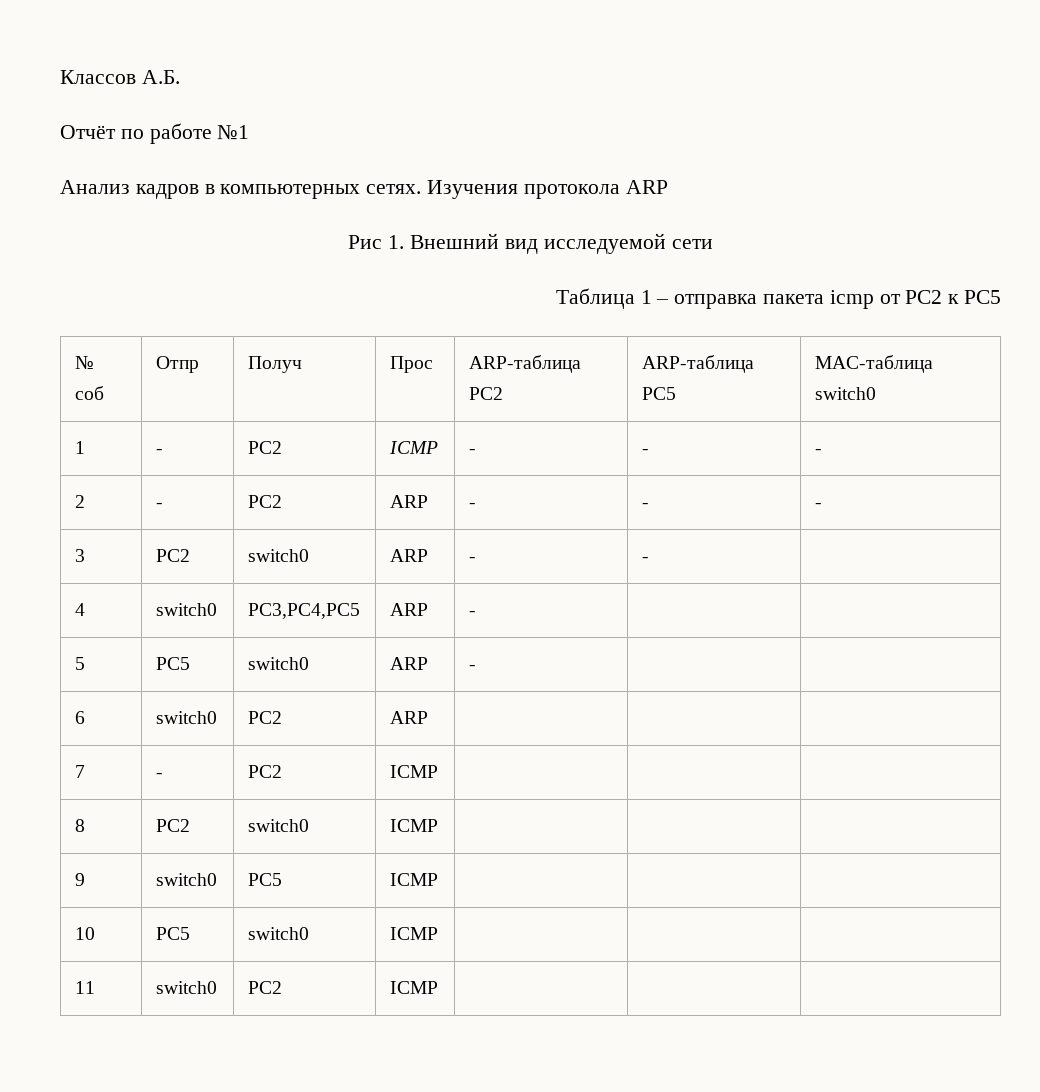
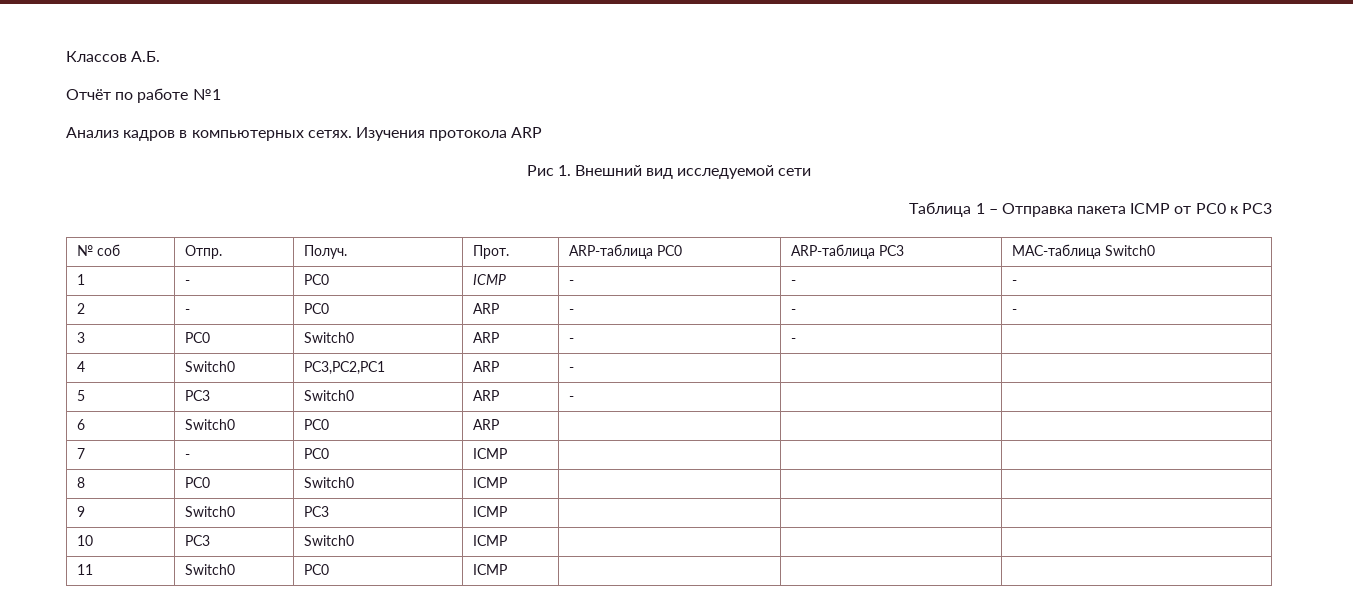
- Таблица 1 – отправка пакета icmp от PC2 к PC5
+ Таблица 1 – Отправка пакета ICMP от PC0 к PC3
- № соб | Отпр | Получ | Прос | ARP-таблица PC2 | ARP-таблица PC5 | MAC-таблица switch0
+ № соб | Отпр. | Получ. | Прот. | ARP-таблица PC0 | ARP-таблица PC3 | MAC-таблица Switch0
- 1 | - | PC2 | ICMP | - | - | -
+ 1 | - | PC0 | ICMP | - | - | -
- 2 | - | PC2 | ARP | - | - | -
+ 2 | - | PC0 | ARP | - | - | -
- 3 | PC2 | switch0 | ARP | - | - |
+ 3 | PC0 | Switch0 | ARP | - | - |
- 4 | switch0 | PC3,PC4,PC5 | ARP | - | |
+ 4 | Switch0 | PC3,PC2,PC1 | ARP | - | |
- 5 | PC5 | switch0 | ARP | - | |
+ 5 | PC3 | Switch0 | ARP | - | |
- 6 | switch0 | PC2 | ARP | | |
+ 6 | Switch0 | PC0 | ARP | | |
- 7 | - | PC2 | ICMP | | |
+ 7 | - | PC0 | ICMP | | |
- 8 | PC2 | switch0 | ICMP | | |
+ 8 | PC0 | Switch0 | ICMP | | |
- 9 | switch0 | PC5 | ICMP | | |
+ 9 | Switch0 | PC3 | ICMP | | |
- 10 | PC5 | switch0 | ICMP | | |
+ 10 | PC3 | Switch0 | ICMP | | |
- 11 | switch0 | PC2 | ICMP | | |
+ 11 | Switch0 | PC0 | ICMP | | |

